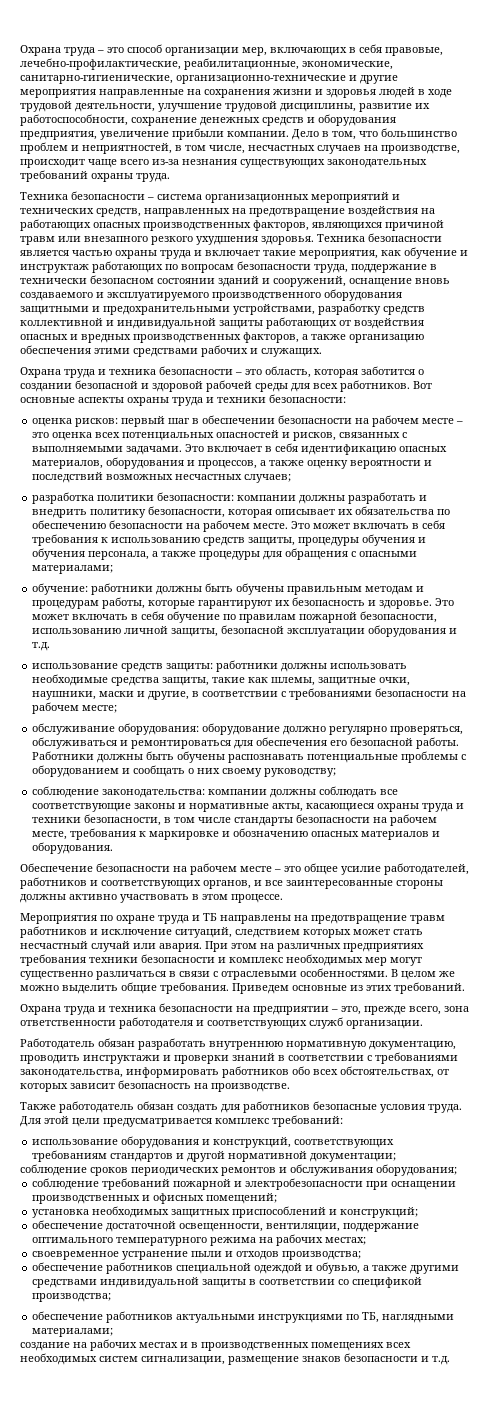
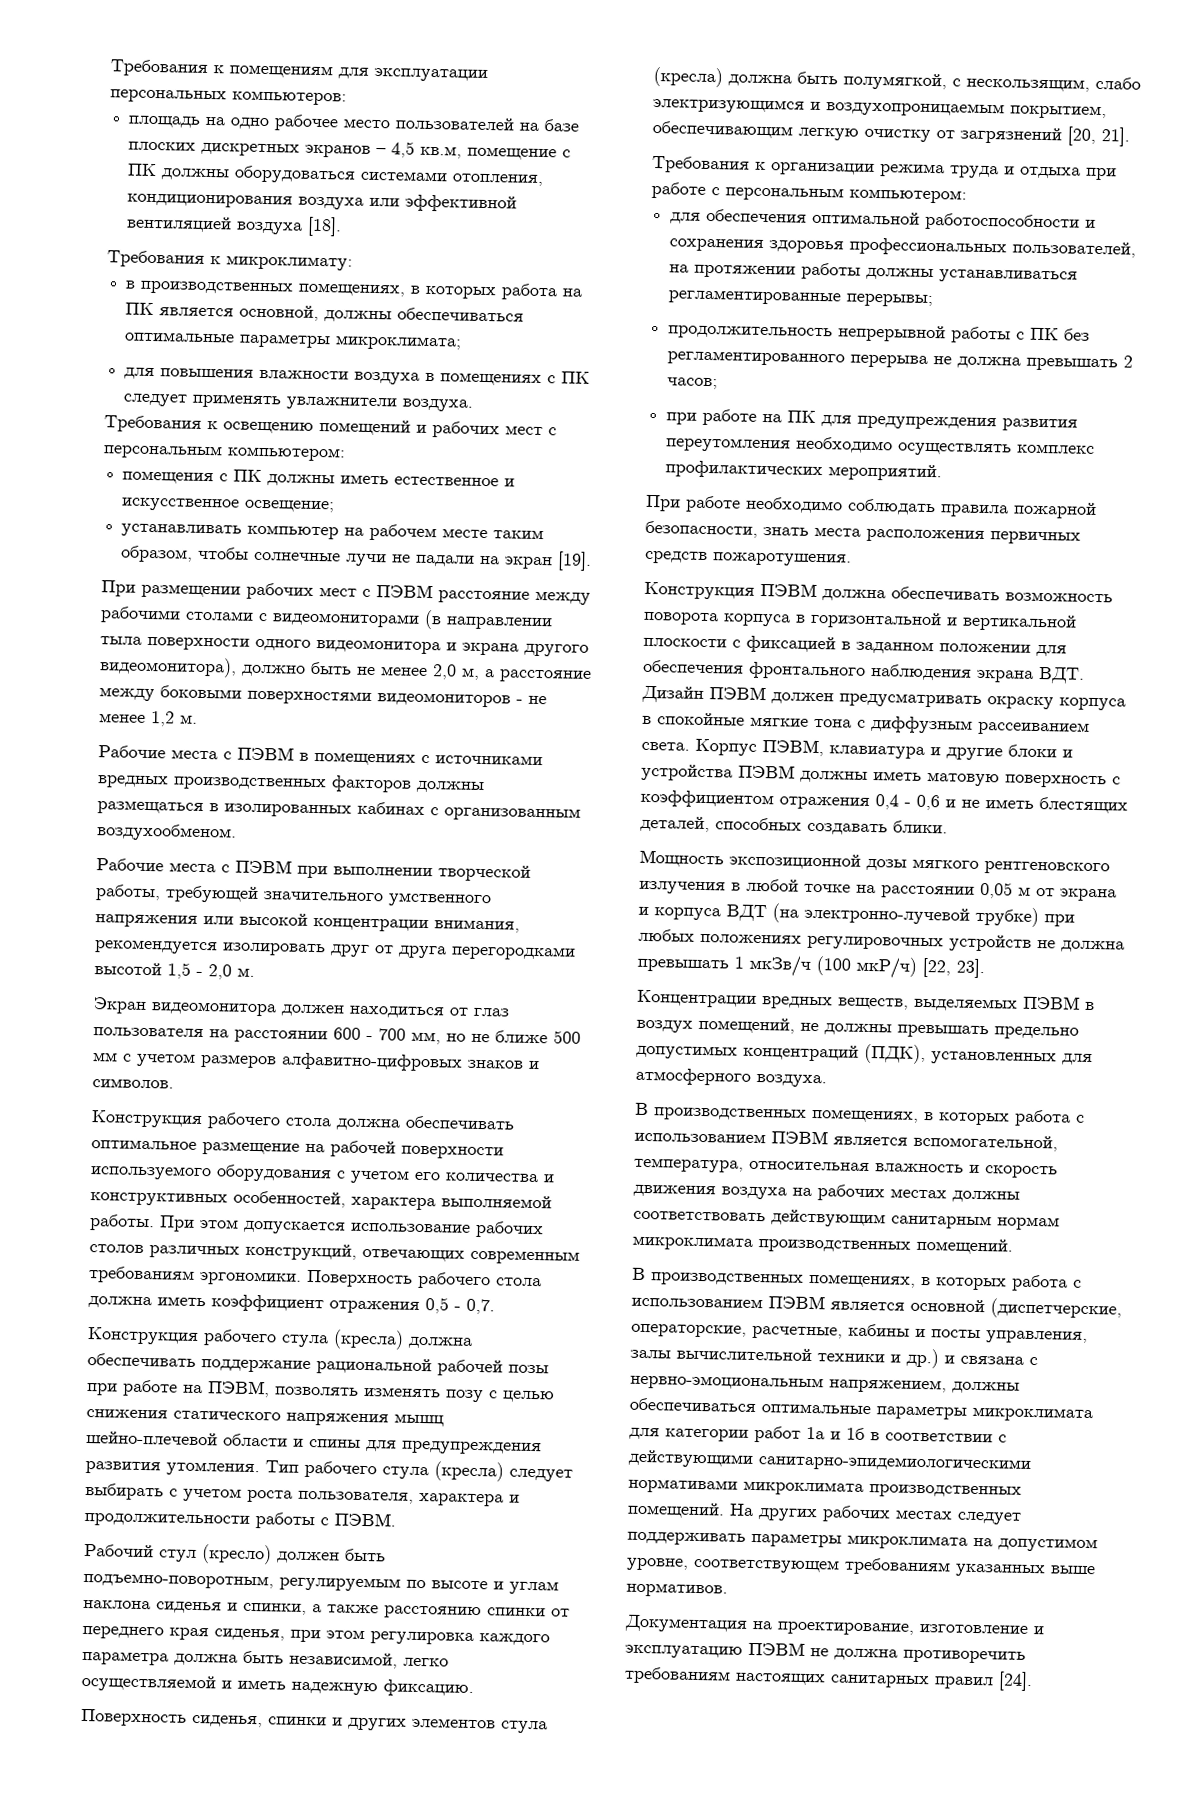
- Охрана труда – это способ организации мер, включающих в себя правовые, лечебно-профилактические, реабилитационные, экономические, санитарно-гигиенические, организационно-технические и другие мероприятия направленные на сохранения жизни и здоровья людей в ходе трудовой деятельности, улучшение трудовой дисциплины, развитие их работоспособности, сохранение денежных средств и оборудования предприятия, увеличение прибыли компании. Дело в том, что большинство проблем и неприятностей, в том числе, несчастных случаев на производстве, происходит чаще всего из-за незнания существующих законодательных требований охраны труда.
- Техника безопасности – система организационных мероприятий и технических средств, направленных на предотвращение воздействия на работающих опасных производственных факторов, являющихся причиной травм или внезапного резкого ухудшения здоровья. Техника безопасности является частью охраны труда и включает такие мероприятия, как обучение и инструктаж работающих по вопросам безопасности труда, поддержание в технически безопасном состоянии зданий и сооружений, оснащение вновь создаваемого и эксплуатируемого производственного оборудования защитными и предохранительными устройствами, разработку средств коллективной и индивидуальной защиты работающих от воздействия опасных и вредных производственных факторов, а также организацию обеспечения этими средствами рабочих и служащих.
- Охрана труда и техника безопасности – это область, которая заботится о создании безопасной и здоровой рабочей среды для всех работников. Вот основные аспекты охраны труда и техники безопасности:
- оценка рисков: первый шаг в обеспечении безопасности на рабочем месте – это оценка всех потенциальных опасностей и рисков, связанных с выполняемыми задачами. Это включает в себя идентификацию опасных материалов, оборудования и процессов, а также оценку вероятности и последствий возможных несчастных случаев;
- разработка политики безопасности: компании должны разработать и внедрить политику безопасности, которая описывает их обязательства по обеспечению безопасности на рабочем месте. Это может включать в себя требования к использованию средств защиты, процедуры обучения и обучения персонала, а также процедуры для обращения с опасными материалами;
- обучение: работники должны быть обучены правильным методам и процедурам работы, которые гарантируют их безопасность и здоровье. Это может включать в себя обучение по правилам пожарной безопасности, использованию личной защиты, безопасной эксплуатации оборудования и т.д.
- использование средств защиты: работники должны использовать необходимые средства защиты, такие как шлемы, защитные очки, наушники, маски и другие, в соответствии с требованиями безопасности на рабочем месте;
- обслуживание оборудования: оборудование должно регулярно проверяться, обслуживаться и ремонтироваться для обеспечения его безопасной работы. Работники должны быть обучены распознавать потенциальные проблемы с оборудованием и сообщать о них своему руководству;
- соблюдение законодательства: компании должны соблюдать все соответствующие законы и нормативные акты, касающиеся охраны труда и техники безопасности, в том числе стандарты безопасности на рабочем месте, требования к маркировке и обозначению опасных материалов и оборудования.
- Обеспечение безопасности на рабочем месте – это общее усилие работодателей, работников и соответствующих органов, и все заинтересованные стороны должны активно участвовать в этом процессе.
- Мероприятия по охране труда и ТБ направлены на предотвращение травм работников и исключение ситуаций, следствием которых может стать несчастный случай или авария. При этом на различных предприятиях требования техники безопасности и комплекс необходимых мер могут существенно различаться в связи с отраслевыми особенностями. В целом же можно выделить общие требования. Приведем основные из этих требований.
- Охрана труда и техника безопасности на предприятии – это, прежде всего, зона ответственности работодателя и соответствующих служб организации.
- Работодатель обязан разработать внутреннюю нормативную документацию, проводить инструктажи и проверки знаний в соответствии с требованиями законодательства, информировать работников обо всех обстоятельствах, от которых зависит безопасность на производстве.
- Также работодатель обязан создать для работников безопасные условия труда. Для этой цели предусматривается комплекс требований:
- использование оборудования и конструкций, соответствующих требованиям стандартов и другой нормативной документации;
- соблюдение сроков периодических ремонтов и обслуживания оборудования;
- соблюдение требований пожарной и электробезопасности при оснащении производственных и офисных помещений;
- установка необходимых защитных приспособлений и конструкций;
- обеспечение достаточной освещенности, вентиляции, поддержание оптимального температурного режима на рабочих местах;
- своевременное устранение пыли и отходов производства;
- обеспечение работников специальной одеждой и обувью, а также другими средствами индивидуальной защиты в соответствии со спецификой производства;
- обеспечение работников актуальными инструкциями по ТБ, наглядными материалами;
- создание на рабочих местах и в производственных помещениях всех необходимых систем сигнализации, размещение знаков безопасности и т.д.
+ Требования к помещениям для эксплуатации персональных компьютеров:
+ площадь на одно рабочее место пользователей на базе плоских дискретных экранов – 4,5 кв.м, помещение с ПК должны оборудоваться системами отопления, кондиционирования воздуха или эффективной вентиляцией воздуха [18].
+ Требования к микроклимату:
+ в производственных помещениях, в которых работа на ПК является основной, должны обеспечиваться оптимальные параметры микроклимата;
+ для повышения влажности воздуха в помещениях с ПК следует применять увлажнители воздуха.
+ Требования к освещению помещений и рабочих мест с персональным компьютером:
+ помещения с ПК должны иметь естественное и искусственное освещение;
+ устанавливать компьютер на рабочем месте таким образом, чтобы солнечные лучи не падали на экран [19].
+ При размещении рабочих мест с ПЭВМ расстояние между рабочими столами с видеомониторами (в направлении тыла поверхности одного видеомонитора и экрана другого видеомонитора), должно быть не менее 2,0 м, а расстояние между боковыми поверхностями видеомониторов - не менее 1,2 м.
+ Рабочие места с ПЭВМ в помещениях с источниками вредных производственных факторов должны размещаться в изолированных кабинах с организованным воздухообменом.
+ Рабочие места с ПЭВМ при выполнении творческой работы, требующей значительного умственного напряжения или высокой концентрации внимания, рекомендуется изолировать друг от друга перегородками высотой 1,5 - 2,0 м.
+ Экран видеомонитора должен находиться от глаз пользователя на расстоянии 600 - 700 мм, но не ближе 500 мм с учетом размеров алфавитно-цифровых знаков и символов.
+ Конструкция рабочего стола должна обеспечивать оптимальное размещение на рабочей поверхности используемого оборудования с учетом его количества и конструктивных особенностей, характера выполняемой работы. При этом допускается использование рабочих столов различных конструкций, отвечающих современным требованиям эргономики. Поверхность рабочего стола должна иметь коэффициент отражения 0,5 - 0,7.
+ Конструкция рабочего стула (кресла) должна обеспечивать поддержание рациональной рабочей позы при работе на ПЭВМ, позволять изменять позу с целью снижения статического напряжения мышц шейно-плечевой области и спины для предупреждения развития утомления. Тип рабочего стула (кресла) следует выбирать с учетом роста пользователя, характера и продолжительности работы с ПЭВМ.
+ Рабочий стул (кресло) должен быть подъемно-поворотным, регулируемым по высоте и углам наклона сиденья и спинки, а также расстоянию спинки от переднего края сиденья, при этом регулировка каждого параметра должна быть независимой, легко осуществляемой и иметь надежную фиксацию.
+ Поверхность сиденья, спинки и других элементов стула (кресла) должна быть полумягкой, с нескользящим, слабо электризующимся и воздухопроницаемым покрытием, обеспечивающим легкую очистку от загрязнений [20, 21].
+ Требования к организации режима труда и отдыха при работе с персональным компьютером:
+ для обеспечения оптимальной работоспособности и сохранения здоровья профессиональных пользователей, на протяжении работы должны устанавливаться регламентированные перерывы;
+ продолжительность непрерывной работы с ПК без регламентированного перерыва не должна превышать 2 часов;
+ при работе на ПК для предупреждения развития переутомления необходимо осуществлять комплекс профилактических мероприятий.
+ При работе необходимо соблюдать правила пожарной безопасности, знать места расположения первичных средств пожаротушения.
+ Конструкция ПЭВМ должна обеспечивать возможность поворота корпуса в горизонтальной и вертикальной плоскости с фиксацией в заданном положении для обеспечения фронтального наблюдения экрана ВДТ. Дизайн ПЭВМ должен предусматривать окраску корпуса в спокойные мягкие тона с диффузным рассеиванием света. Корпус ПЭВМ, клавиатура и другие блоки и устройства ПЭВМ должны иметь матовую поверхность с коэффициентом отражения 0,4 - 0,6 и не иметь блестящих деталей, способных создавать блики.
+ Мощность экспозиционной дозы мягкого рентгеновского излучения в любой точке на расстоянии 0,05 м от экрана и корпуса ВДТ (на электронно-лучевой трубке) при любых положениях регулировочных устройств не должна превышать 1 мкЗв/ч (100 мкР/ч) [22, 23].
+ Концентрации вредных веществ, выделяемых ПЭВМ в воздух помещений, не должны превышать предельно допустимых концентраций (ПДК), установленных для атмосферного воздуха.
+ В производственных помещениях, в которых работа с использованием ПЭВМ является вспомогательной, температура, относительная влажность и скорость движения воздуха на рабочих местах должны соответствовать действующим санитарным нормам микроклимата производственных помещений.
+ В производственных помещениях, в которых работа с использованием ПЭВМ является основной (диспетчерские, операторские, расчетные, кабины и посты управления, залы вычислительной техники и др.) и связана с нервно-эмоциональным напряжением, должны обеспечиваться оптимальные параметры микроклимата для категории работ 1а и 1б в соответствии с действующими санитарно-эпидемиологическими нормативами микроклимата производственных помещений. На других рабочих местах следует поддерживать параметры микроклимата на допустимом уровне, соответствующем требованиям указанных выше нормативов.
+ Документация на проектирование, изготовление и эксплуатацию ПЭВМ не должна противоречить требованиям настоящих санитарных правил [24].

